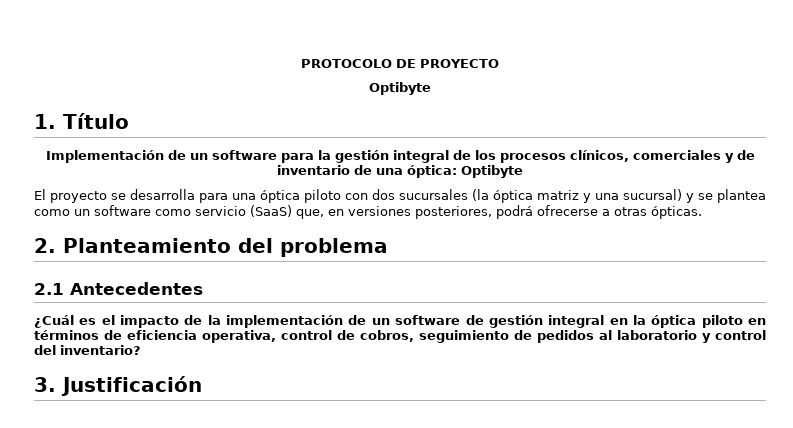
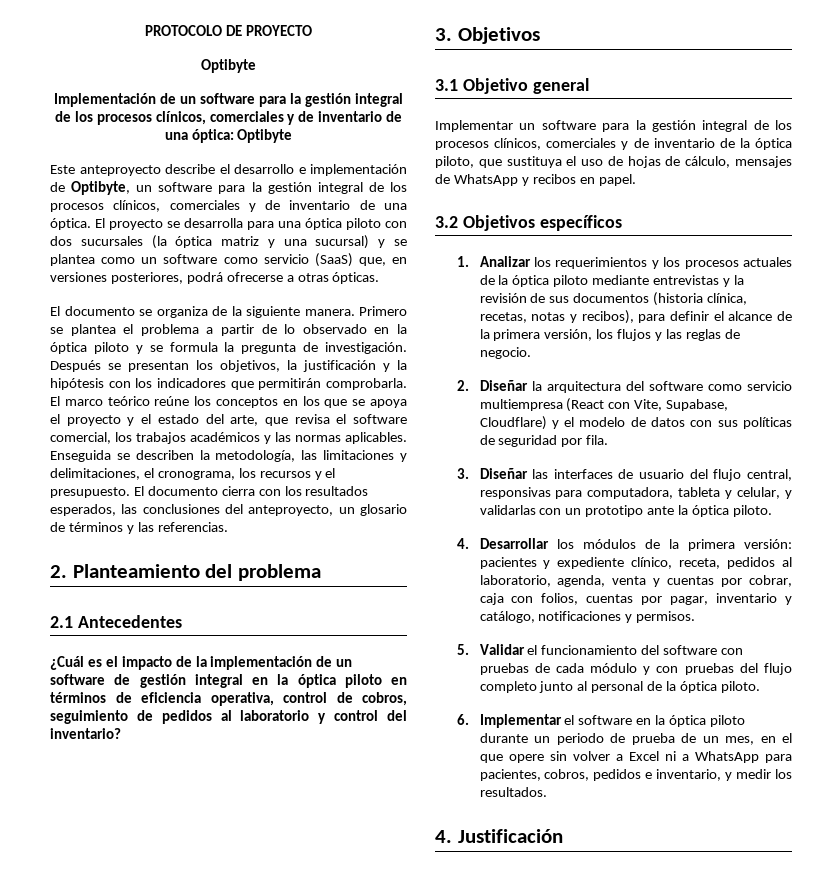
- 1. Título
+ Este anteproyecto describe el desarrollo e implementación de Optibyte, un software para la gestión integral de los procesos clínicos, comerciales y de inventario de una óptica.
+ El documento se organiza de la siguiente manera. Primero se plantea el problema a partir de lo observado en la óptica piloto y se formula la pregunta de investigación. Después se presentan los objetivos, la justificación y la hipótesis con los indicadores que permitirán comprobarla. El marco teórico reúne los conceptos en los que se apoya el proyecto y el estado del arte, que revisa el software comercial, los trabajos académicos y las normas aplicables. Enseguida se describen la metodología, las limitaciones y delimitaciones, el cronograma, los recursos y el presupuesto. El documento cierra con los resultados esperados, las conclusiones del anteproyecto, un glosario de términos y las referencias.
- 3. Justificación
+ 3. Objetivos
+ 3.1 Objetivo general
+ Implementar un software para la gestión integral de los procesos clínicos, comerciales y de inventario de la óptica piloto, que sustituya el uso de hojas de cálculo, mensajes de WhatsApp y recibos en papel.
+ 3.2 Objetivos específicos
+ 1. Analizar los requerimientos y los procesos actuales de la óptica piloto mediante entrevistas y la revisión de sus documentos (historia clínica, recetas, notas y recibos), para definir el alcance de la primera versión, los flujos y las reglas de negocio.
+ 2. Diseñar la arquitectura del software como servicio multiempresa (React con Vite, Supabase, Cloudflare) y el modelo de datos con sus políticas de seguridad por fila.
+ 3. Diseñar las interfaces de usuario del flujo central, responsivas para computadora, tableta y celular, y validarlas con un prototipo ante la óptica piloto.
+ 4. Desarrollar los módulos de la primera versión: pacientes y expediente clínico, receta, pedidos al laboratorio, agenda, venta y cuentas por cobrar, caja con folios, cuentas por pagar, inventario y catálogo, notificaciones y permisos.
+ 5. Validar el funcionamiento del software con pruebas de cada módulo y con pruebas del flujo completo junto al personal de la óptica piloto.
+ 6. Implementar el software en la óptica piloto durante un periodo de prueba de un mes, en el que opere sin volver a Excel ni a WhatsApp para pacientes, cobros, pedidos e inventario, y medir los resultados.
+ 4. Justificación

